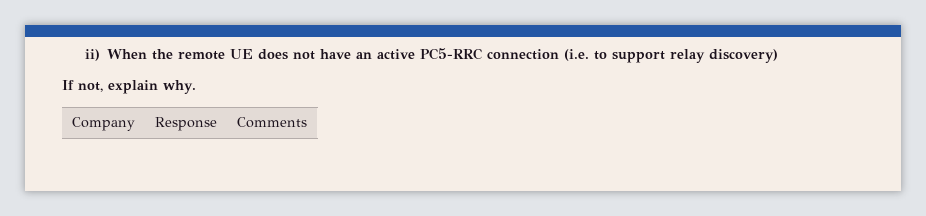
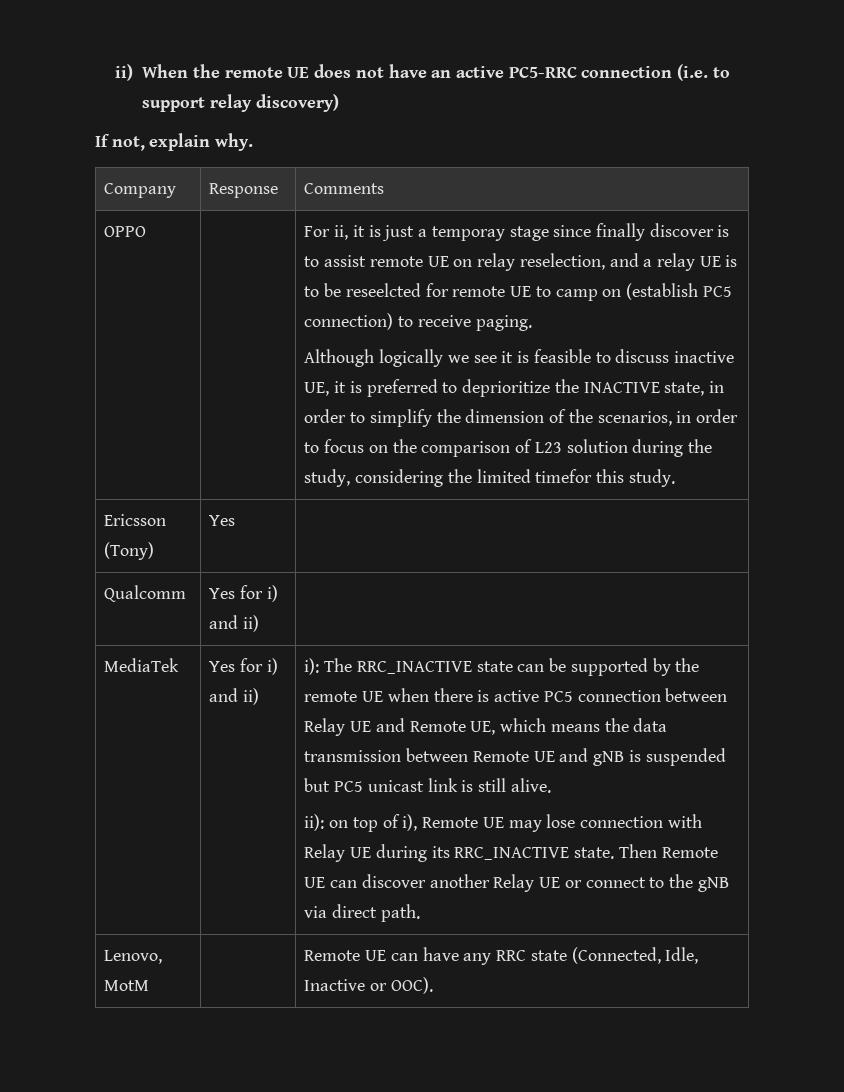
+ OPPO | | For ii, it is just a temporay stage since finally discover is to assist remote UE on relay reselection, and a relay UE is to be reseelcted for remote UE to camp on (establish PC5 connection) to receive paging.
+ Although logically we see it is feasible to discuss inactive UE, it is preferred to deprioritize the INACTIVE state, in order to simplify the dimension of the scenarios, in order to focus on the comparison of L23 solution during the study, considering the limited timefor this study.
+ Ericsson (Tony) | Yes |
+ Qualcomm | Yes for i) and ii) |
+ MediaTek | Yes for i) and ii) | i): The RRC_INACTIVE state can be supported by the remote UE when there is active PC5 connection between Relay UE and Remote UE, which means the data transmission between Remote UE and gNB is suspended but PC5 unicast link is still alive.
+ ii): on top of i), Remote UE may lose connection with Relay UE during its RRC_INACTIVE state. Then Remote UE can discover another Relay UE or connect to the gNB via direct path.
+ Lenovo, MotM | | Remote UE can have any RRC state (Connected, Idle, Inactive or OOC).

